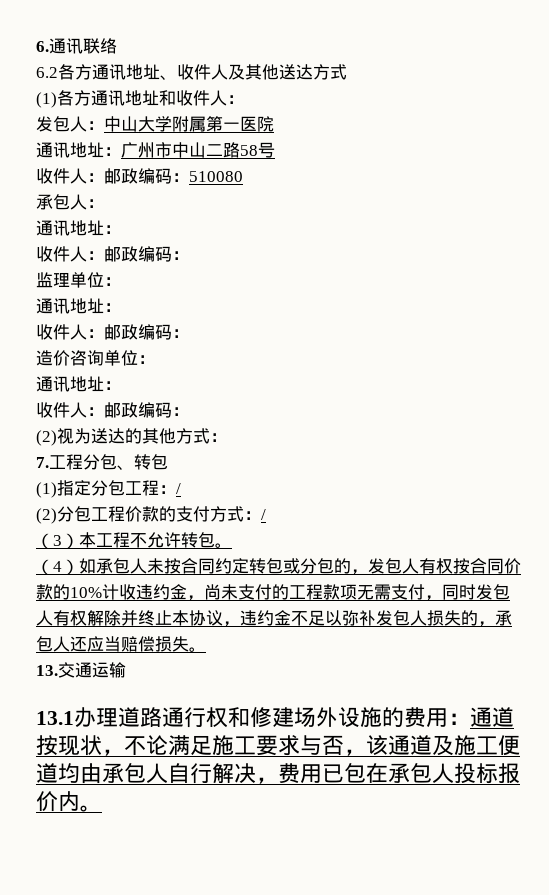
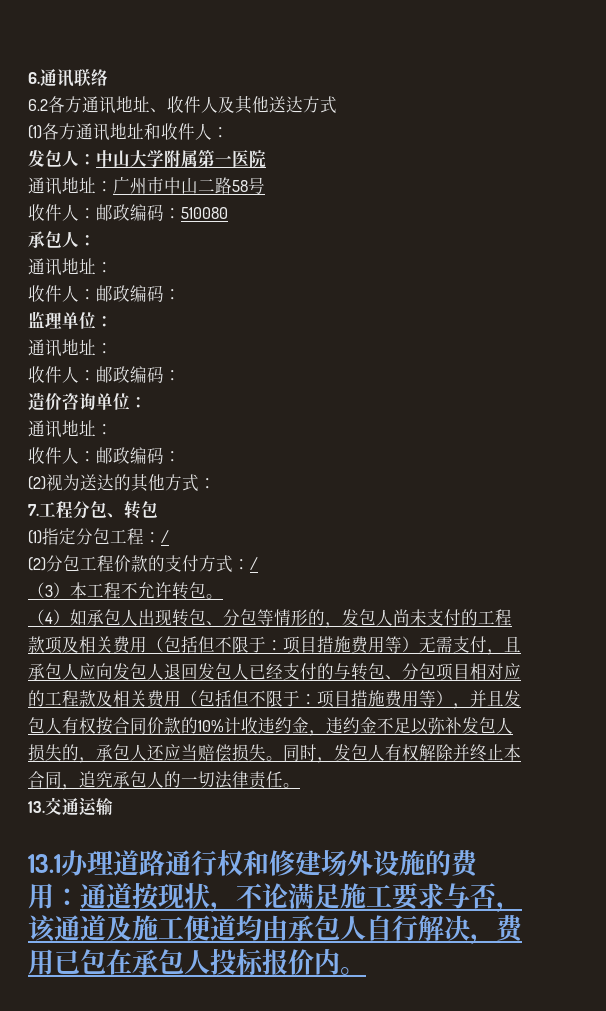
- （4）如承包人未按合同约定转包或分包的，发包人有权按合同价款的10%计收违约金，尚未支付的工程款项无需支付，同时发包人有权解除并终止本协议，违约金不足以弥补发包人损失的，承包人还应当赔偿损失。
+ （4）如承包人出现转包、分包等情形的，发包人尚未支付的工程款项及相关费用（包括但不限于：项目措施费用等）无需支付，且承包人应向发包人退回发包人已经支付的与转包、分包项目相对应的工程款及相关费用（包括但不限于：项目措施费用等），并且发包人有权按合同价款的10%计收违约金，违约金不足以弥补发包人损失的，承包人还应当赔偿损失。同时，发包人有权解除并终止本合同，追究承包人的一切法律责任。

